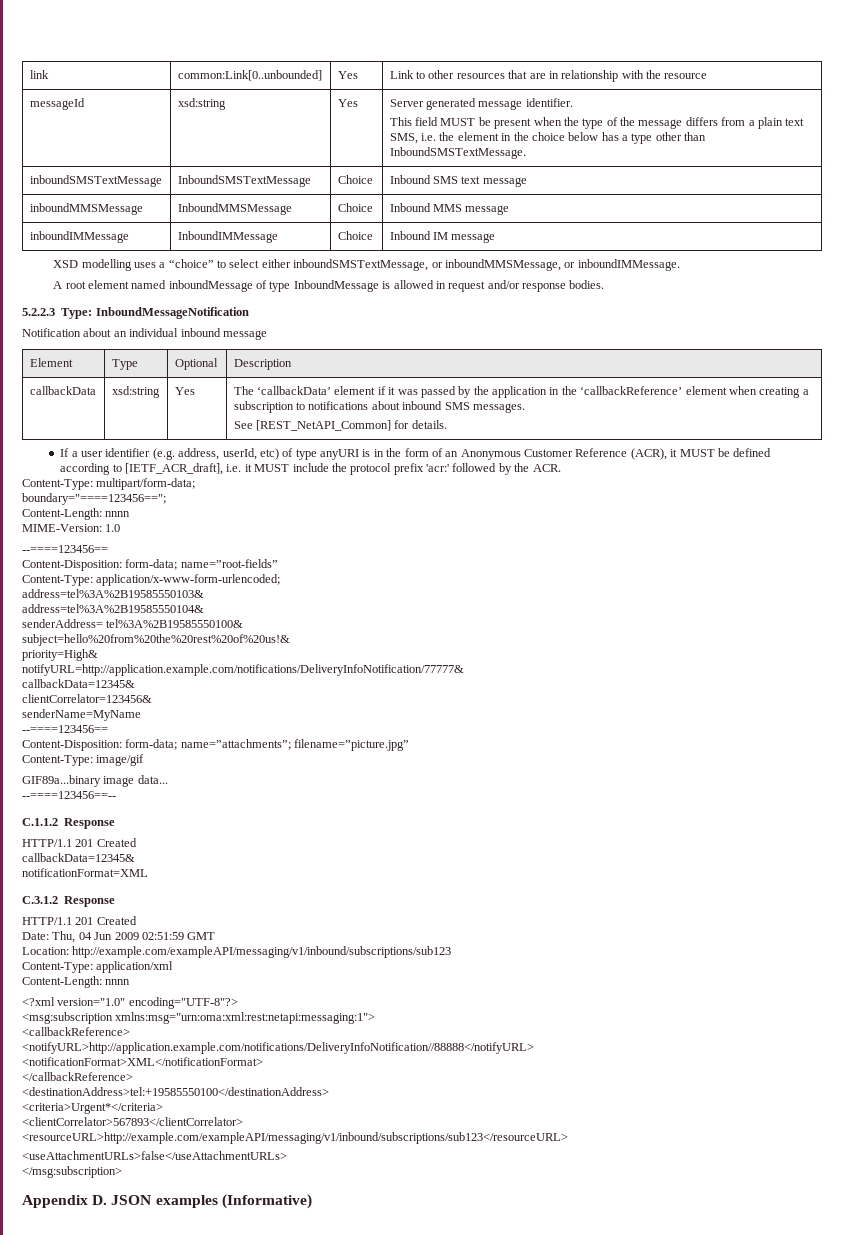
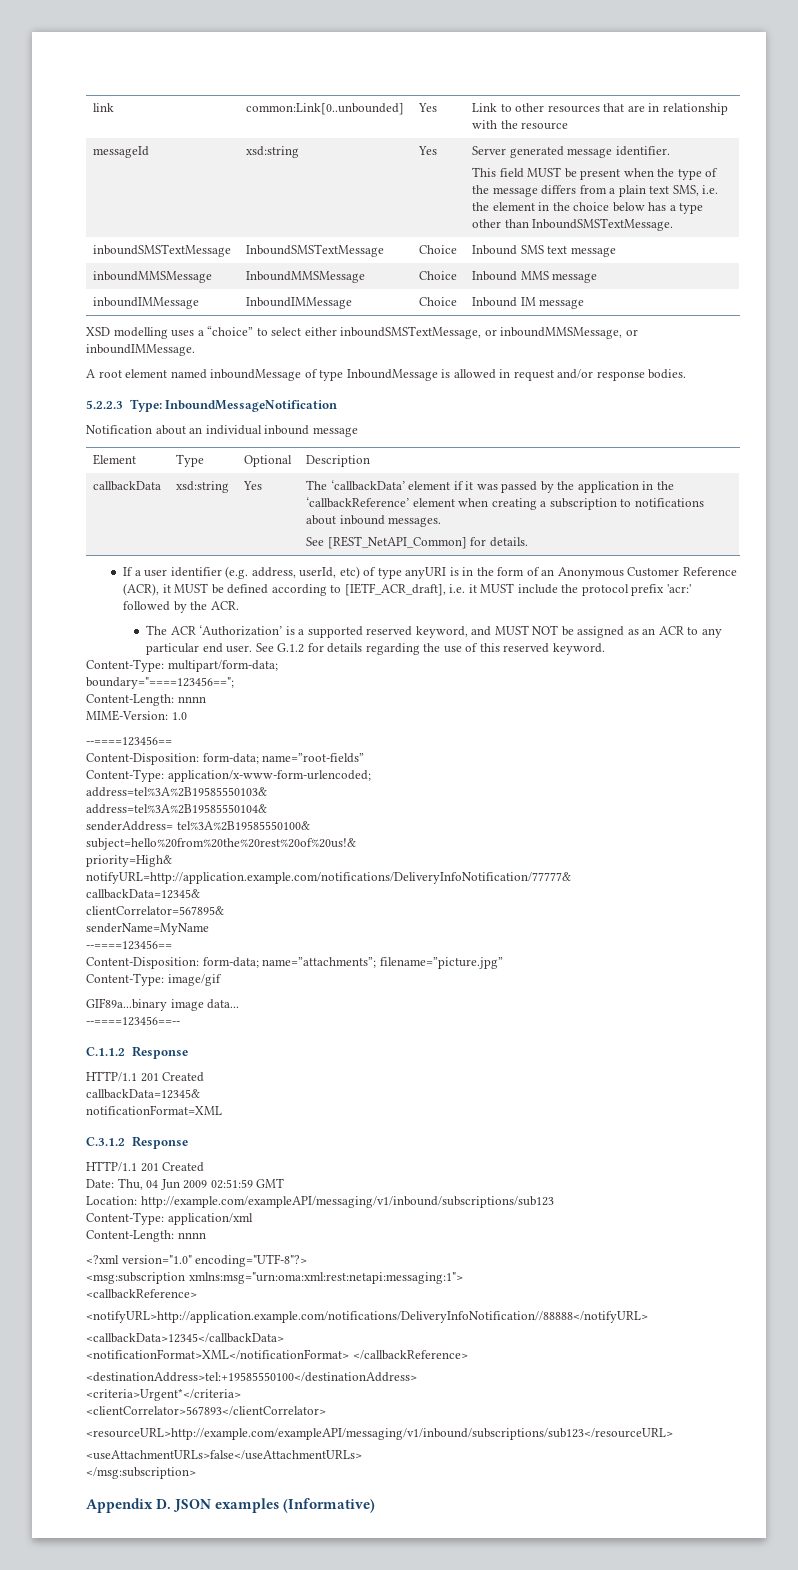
- callbackData | xsd:string | Yes | The ‘callbackData’ element if it was passed by the application in the ‘callbackReference’ element when creating a subscription to notifications about inbound SMS messages.
+ callbackData | xsd:string | Yes | The ‘callbackData’ element if it was passed by the application in the ‘callbackReference’ element when creating a subscription to notifications about inbound messages.
+ The ACR ‘Authorization’ is a supported reserved keyword, and MUST NOT be assigned as an ACR to any particular end user. See G.1.2 for details regarding the use of this reserved keyword.
- clientCorrelator=123456&
+ clientCorrelator=567895&
+ <callbackData>12345</callbackData>
- <notificationFormat>XML</notificationFormat>
- </callbackReference>
+ <notificationFormat>XML</notificationFormat> </callbackReference>

